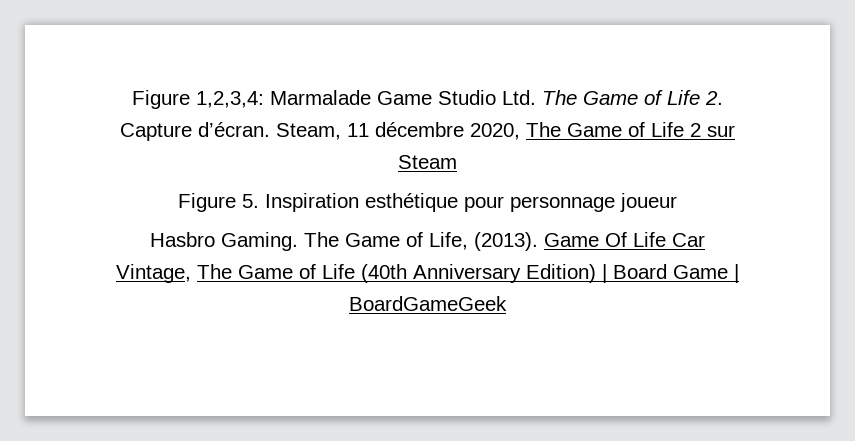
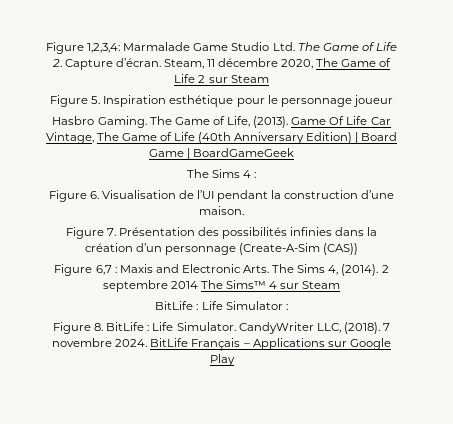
- Figure 5. Inspiration esthétique pour personnage joueur
+ Figure 5. Inspiration esthétique pour le personnage joueur
+ The Sims 4 :
+ Figure 6. Visualisation de l’UI pendant la construction d’une maison.
+ Figure 7. Présentation des possibilités infinies dans la création d’un personnage (Create-A-Sim (CAS))
+ Figure 6,7 : Maxis and Electronic Arts. The Sims 4, (2014). 2 septembre 2014 The Sims™ 4 sur Steam
+ BitLife : Life Simulator :
+ Figure 8. BitLife : Life Simulator. CandyWriter LLC, (2018). 7 novembre 2024. BitLife Français – Applications sur Google Play

